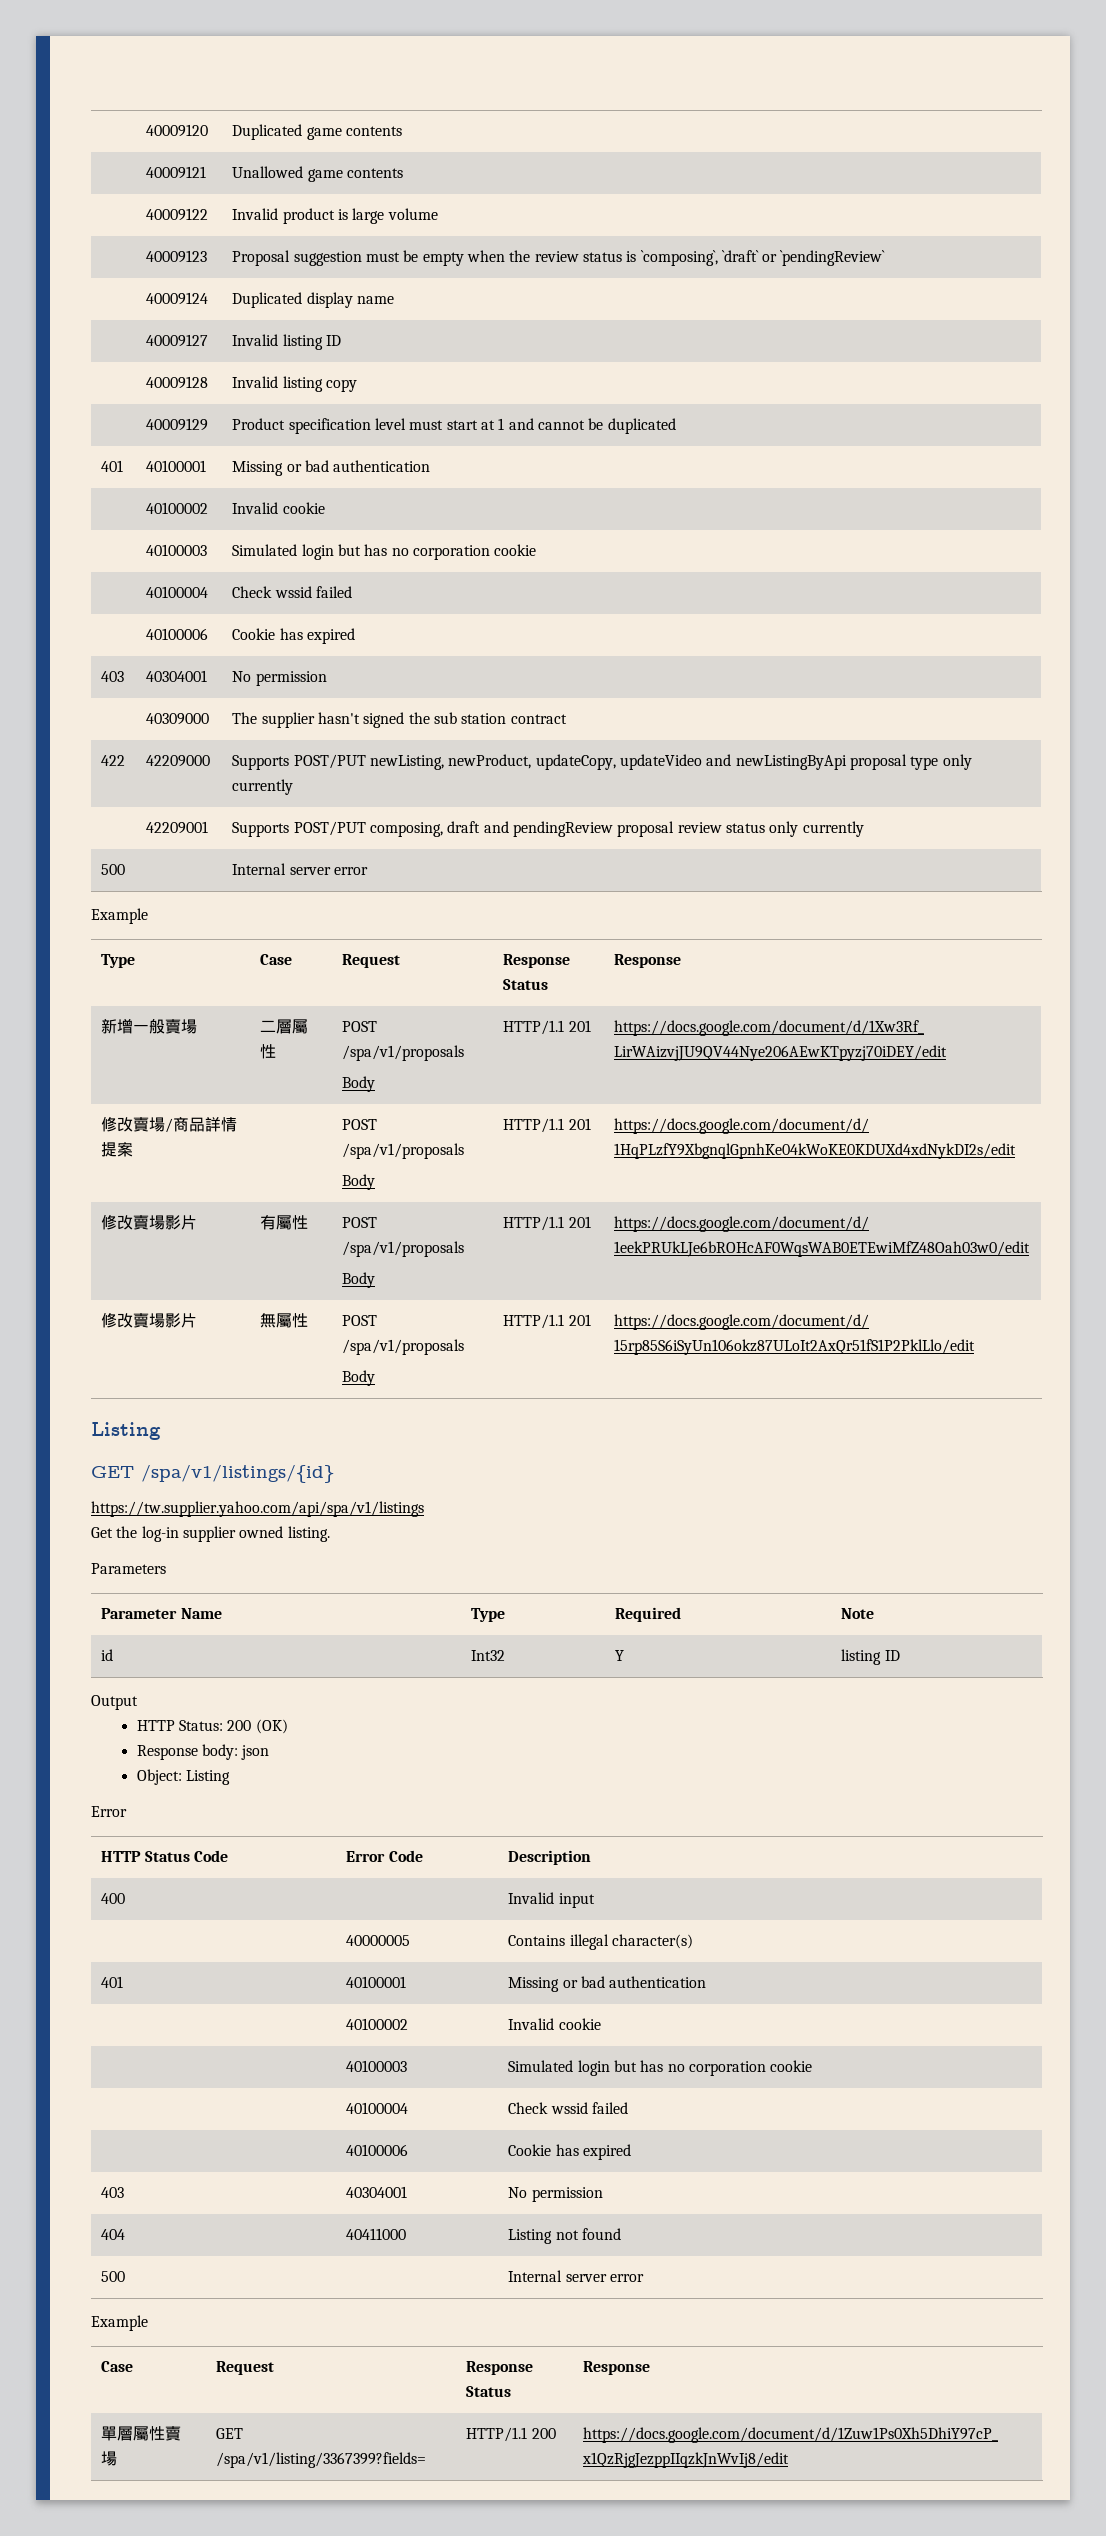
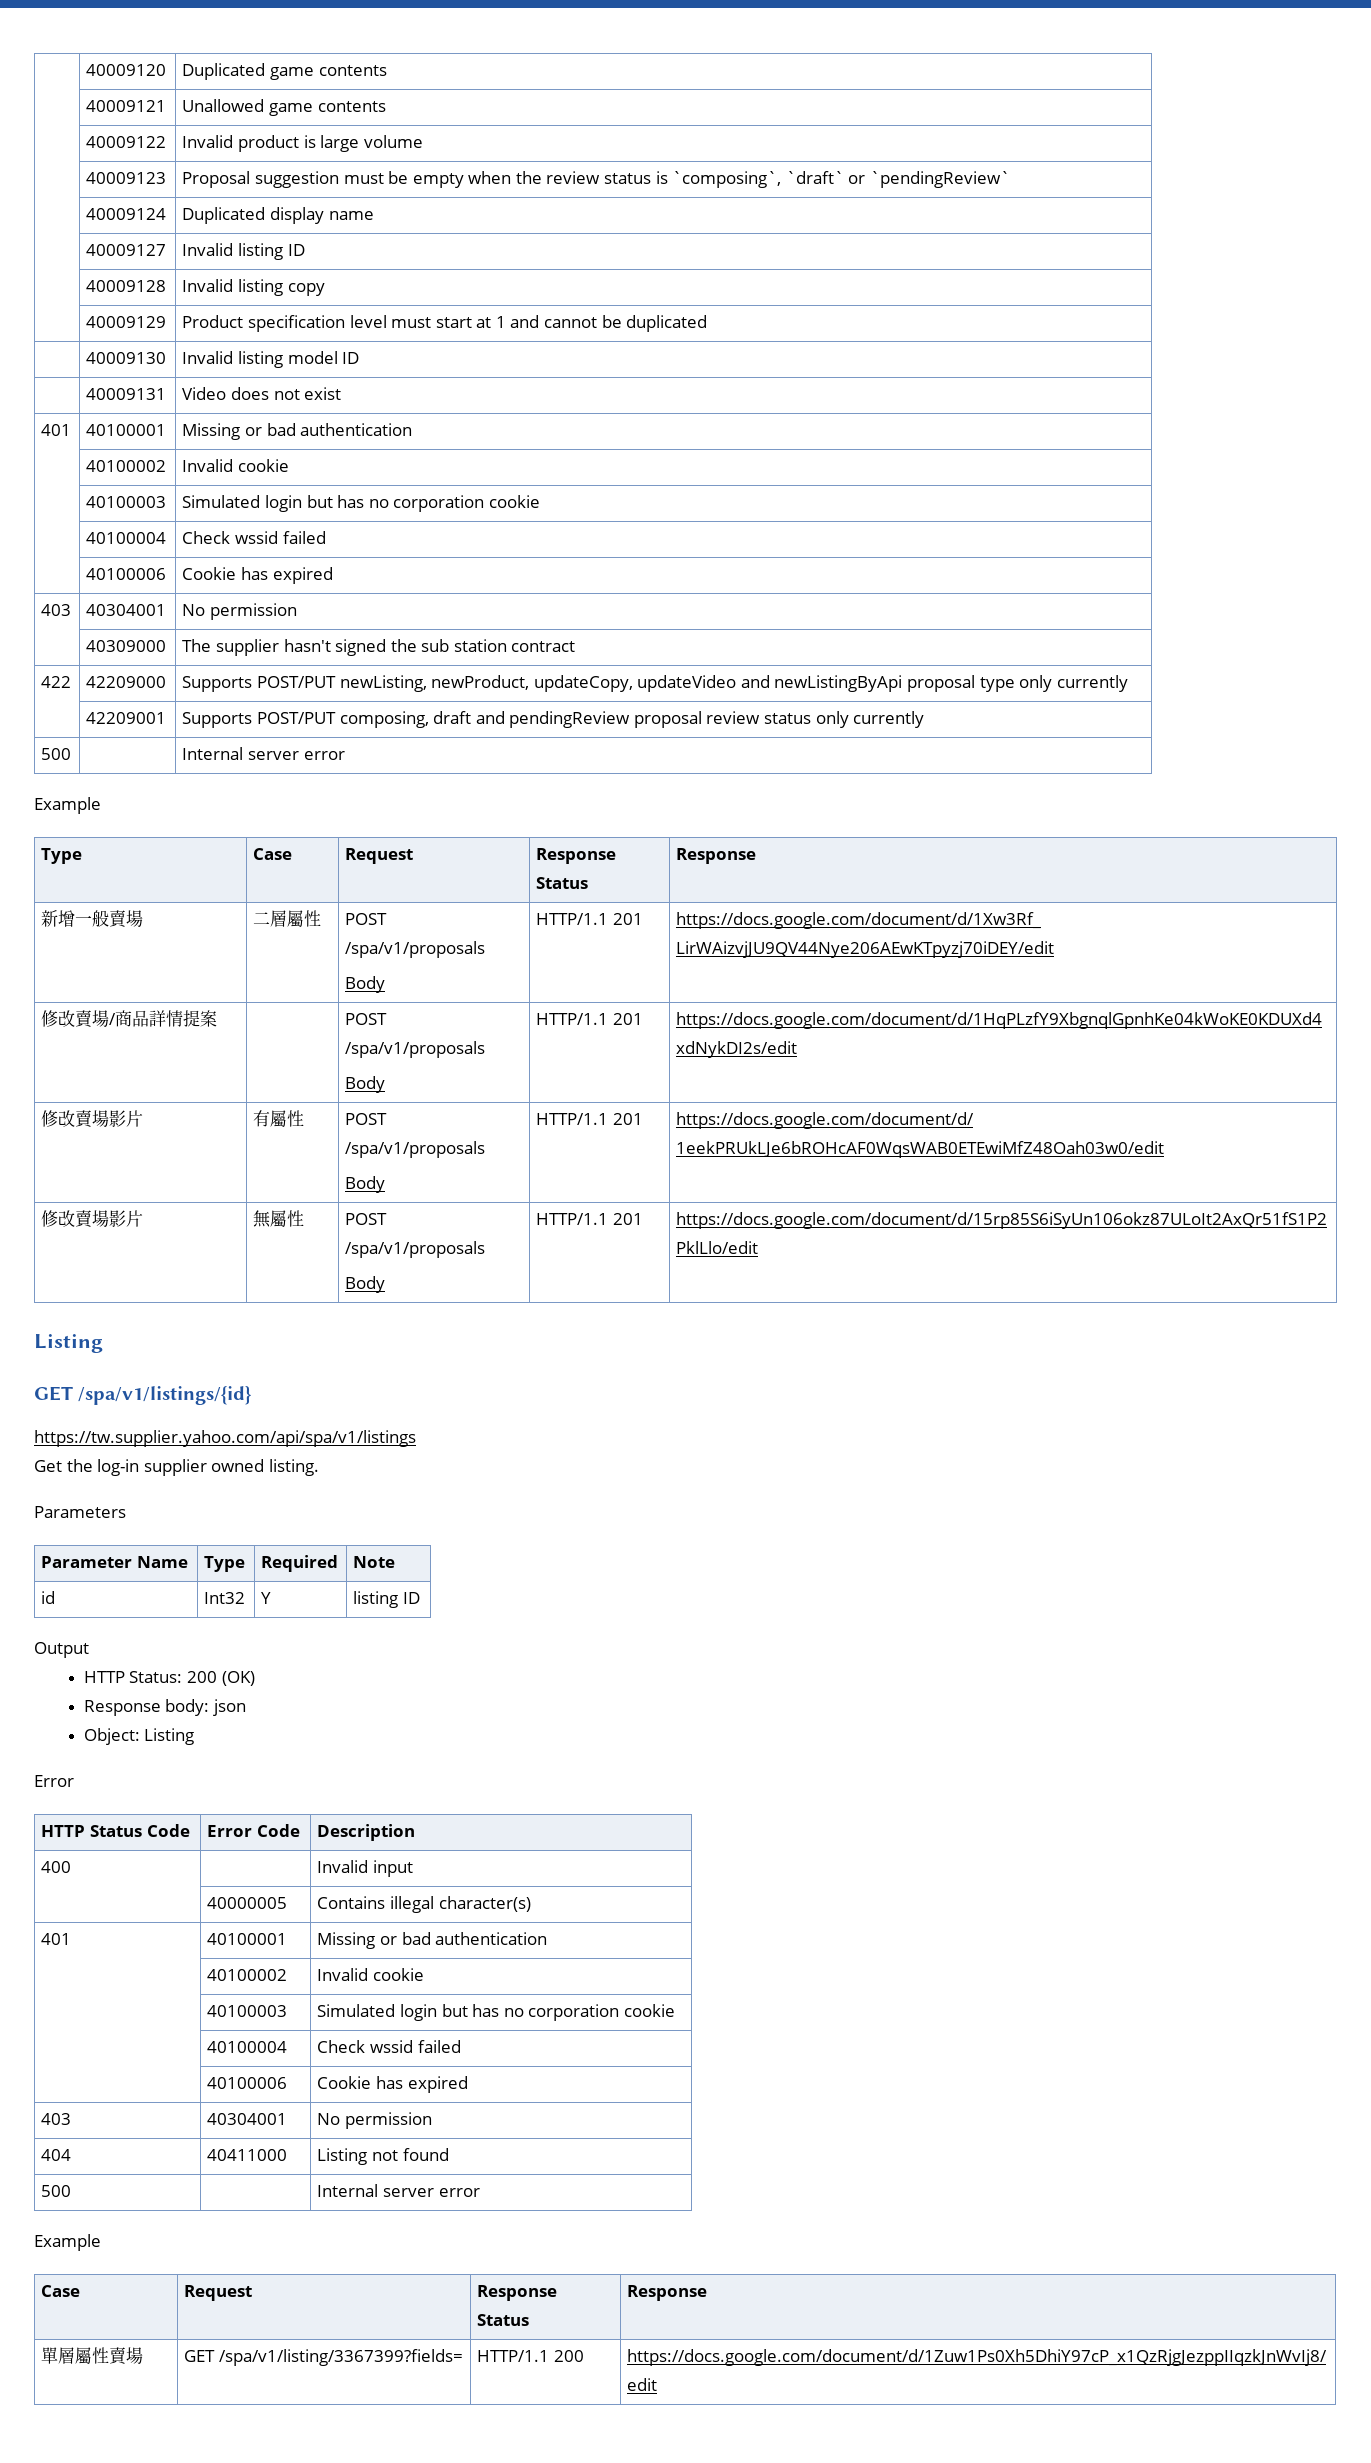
+ | 40009130 | Invalid listing model ID
+ | 40009131 | Video does not exist

